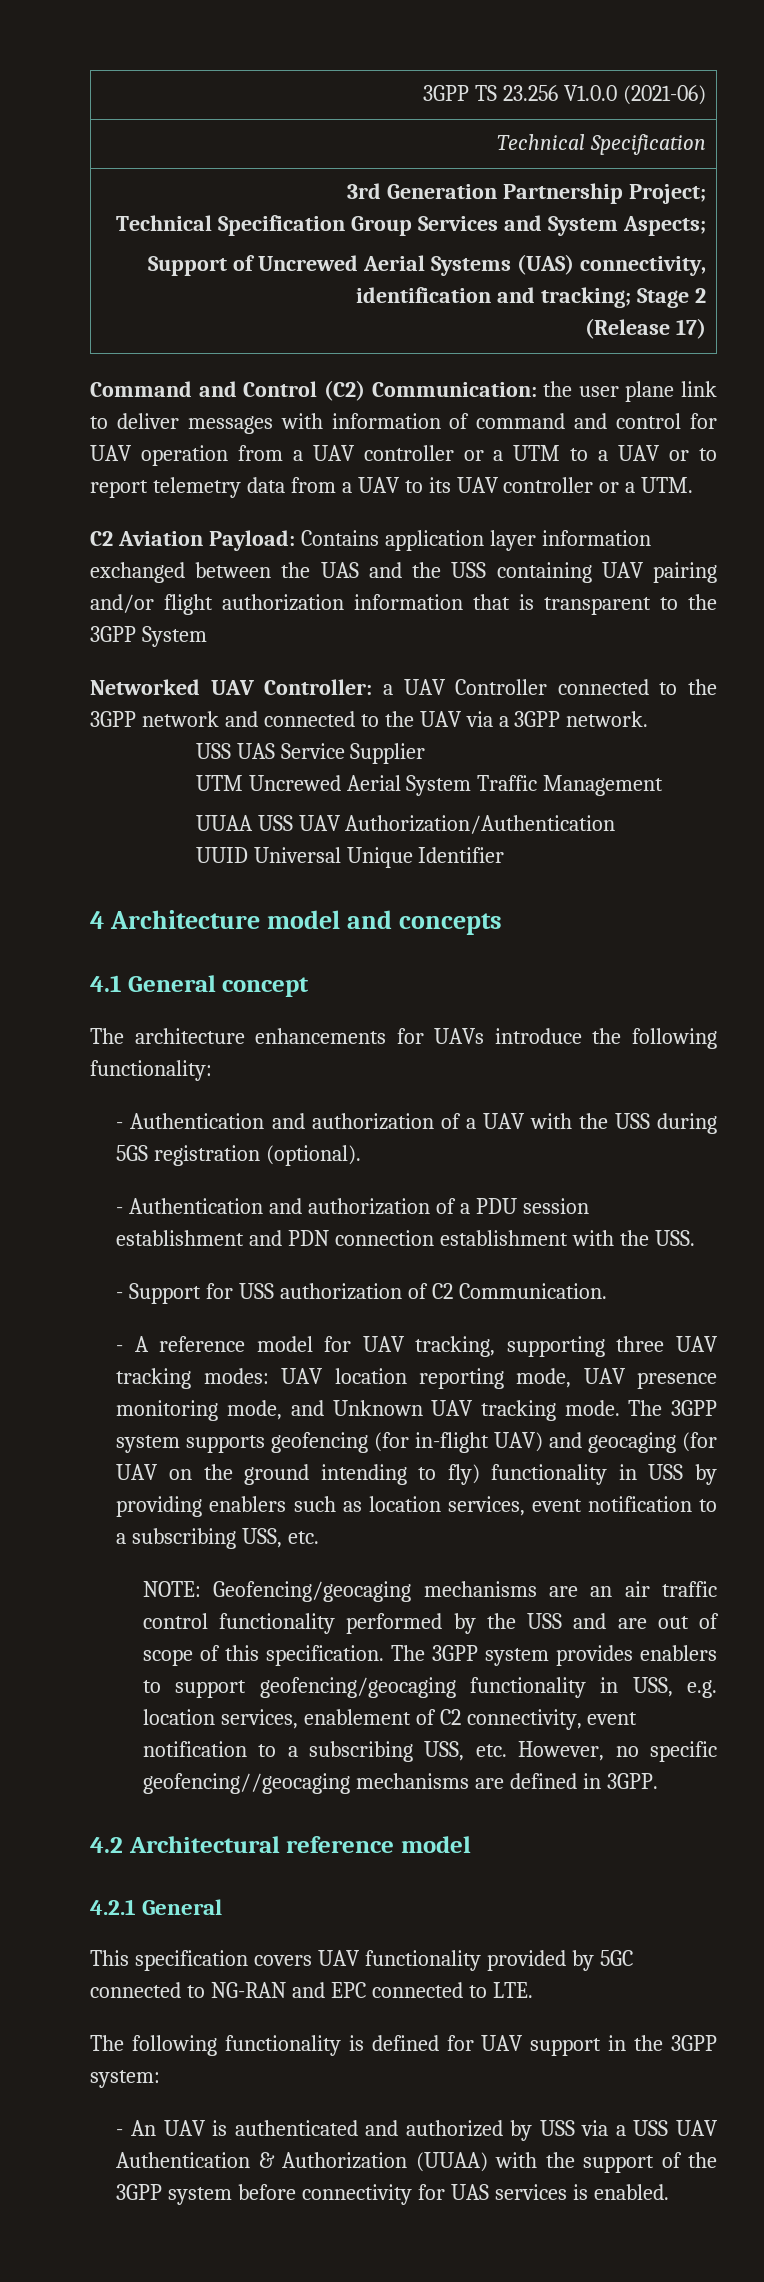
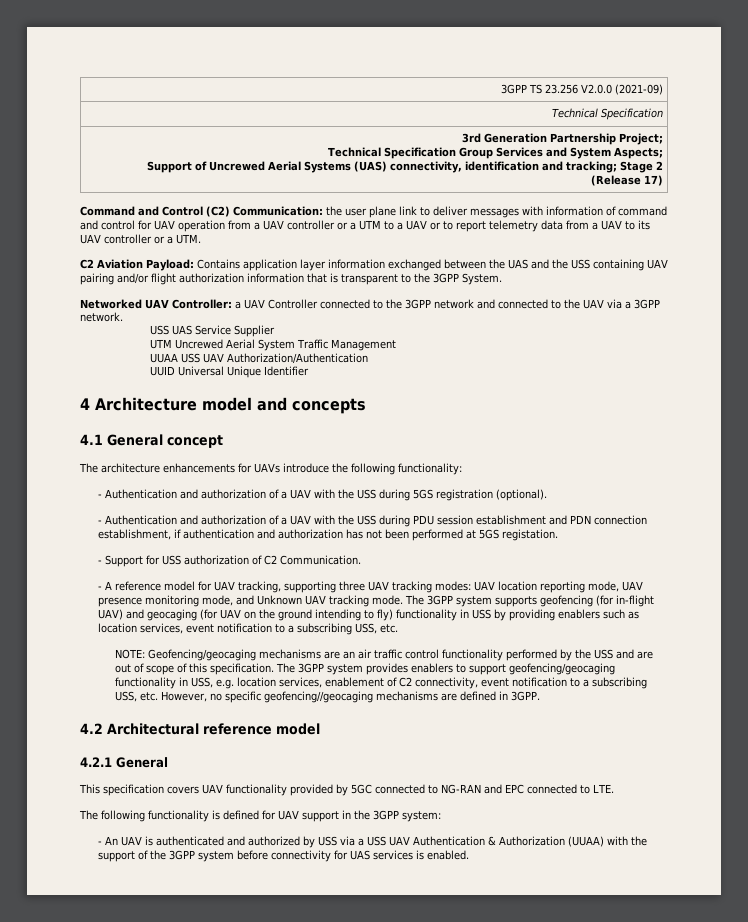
- 3GPP TS 23.256 V1.0.0 (2021-06)
+ 3GPP TS 23.256 V2.0.0 (2021-09)
- C2 Aviation Payload: Contains application layer information exchanged between the UAS and the USS containing UAV pairing and/or flight authorization information that is transparent to the 3GPP System
+ C2 Aviation Payload: Contains application layer information exchanged between the UAS and the USS containing UAV pairing and/or flight authorization information that is transparent to the 3GPP System.
- - Authentication and authorization of a PDU session establishment and PDN connection establishment with the USS.
+ - Authentication and authorization of a UAV with the USS during PDU session establishment and PDN connection establishment, if authentication and authorization has not been performed at 5GS registation.

